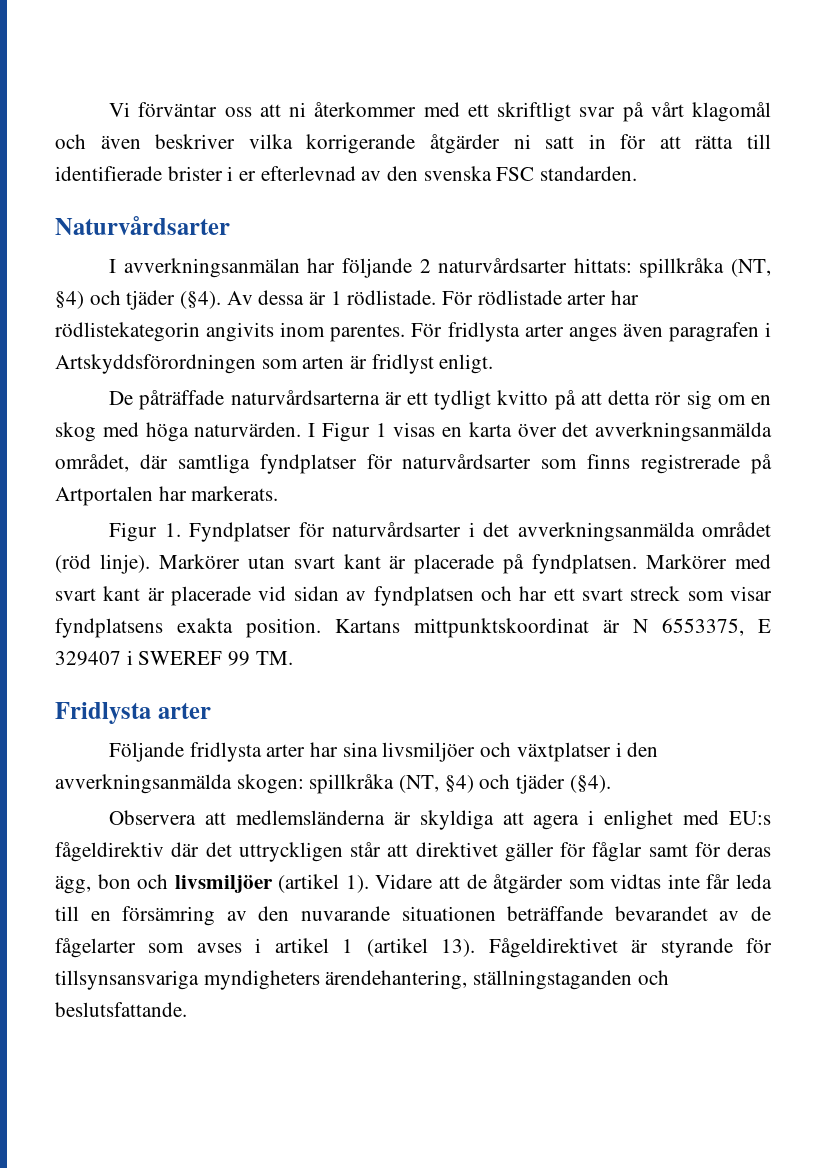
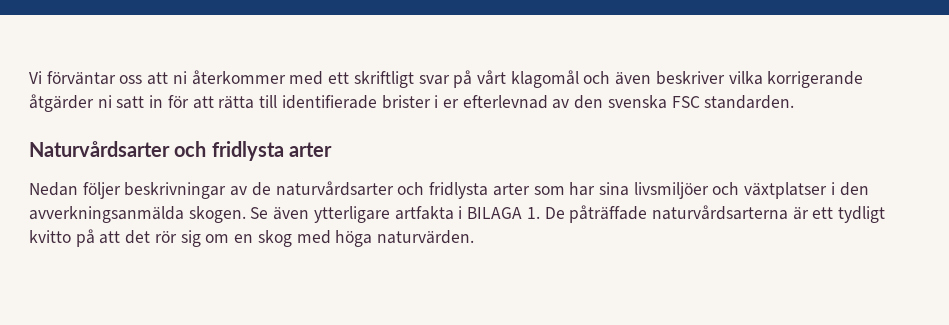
- Naturvårdsarter
- I avverkningsanmälan har följande 2 naturvårdsarter hittats: spillkråka (NT, §4) och tjäder (§4). Av dessa är 1 rödlistade. För rödlistade arter har rödlistekategorin angivits inom parentes. För fridlysta arter anges även paragrafen i Artskyddsförordningen som arten är fridlyst enligt.
- De påträffade naturvårdsarterna är ett tydligt kvitto på att detta rör sig om en skog med höga naturvärden. I Figur 1 visas en karta över det avverkningsanmälda området, där samtliga fyndplatser för naturvårdsarter som finns registrerade på Artportalen har markerats.
- Figur 1. Fyndplatser för naturvårdsarter i det avverkningsanmälda området (röd linje). Markörer utan svart kant är placerade på fyndplatsen. Markörer med svart kant är placerade vid sidan av fyndplatsen och har ett svart streck som visar fyndplatsens exakta position. Kartans mittpunktskoordinat är N 6553375, E 329407 i SWEREF 99 TM.
- Fridlysta arter
- Följande fridlysta arter har sina livsmiljöer och växtplatser i den avverkningsanmälda skogen: spillkråka (NT, §4) och tjäder (§4).
- Observera att medlemsländerna är skyldiga att agera i enlighet med EU:s fågeldirektiv där det uttryckligen står att direktivet gäller för fåglar samt för deras ägg, bon och livsmiljöer (artikel 1). Vidare att de åtgärder som vidtas inte får leda till en försämring av den nuvarande situationen beträffande bevarandet av de fågelarter som avses i artikel 1 (artikel 13). Fågeldirektivet är styrande för tillsynsansvariga myndigheters ärendehantering, ställningstaganden och beslutsfattande.
+ Naturvårdsarter och fridlysta arter
+ Nedan följer beskrivningar av de naturvårdsarter och fridlysta arter som har sina livsmiljöer och växtplatser i den avverkningsanmälda skogen. Se även ytterligare artfakta i BILAGA 1. De påträffade naturvårdsarterna är ett tydligt kvitto på att det rör sig om en skog med höga naturvärden.

